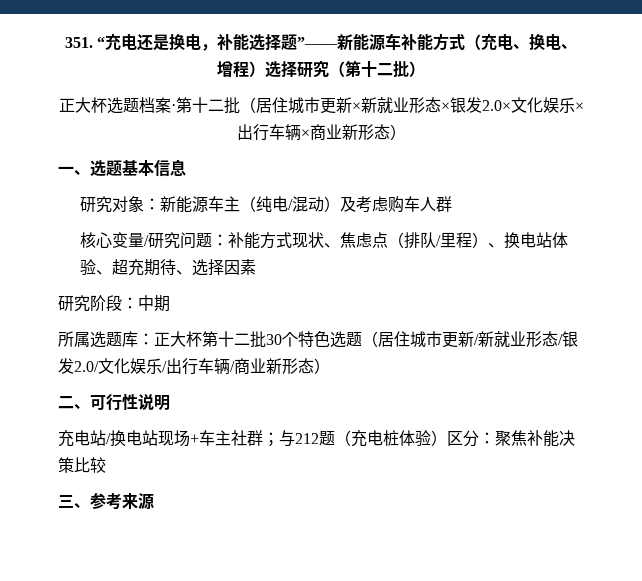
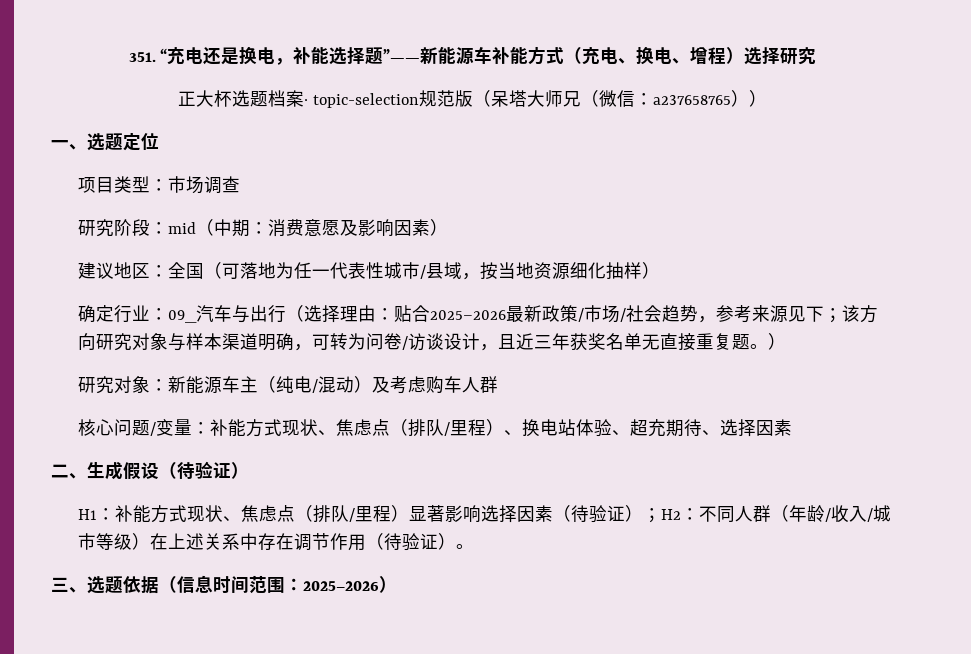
- 351. “充电还是换电，补能选择题”——新能源车补能方式（充电、换电、增程）选择研究（第十二批）
+ 351. “充电还是换电，补能选择题”——新能源车补能方式（充电、换电、增程）选择研究
- 正大杯选题档案·第十二批（居住城市更新×新就业形态×银发2.0×文化娱乐×出行车辆×商业新形态）
- 一、选题基本信息
+ 正大杯选题档案· topic-selection规范版（呆塔大师兄（微信：a237658765））
+ 一、选题定位
+ 项目类型：市场调查
+ 研究阶段：mid（中期：消费意愿及影响因素）
+ 建议地区：全国（可落地为任一代表性城市/县域，按当地资源细化抽样）
+ 确定行业：09_汽车与出行（选择理由：贴合2025–2026最新政策/市场/社会趋势，参考来源见下；该方向研究对象与样本渠道明确，可转为问卷/访谈设计，且近三年获奖名单无直接重复题。）
- 核心变量/研究问题：补能方式现状、焦虑点（排队/里程）、换电站体验、超充期待、选择因素
+ 核心问题/变量：补能方式现状、焦虑点（排队/里程）、换电站体验、超充期待、选择因素
- 研究阶段：中期
- 所属选题库：正大杯第十二批30个特色选题（居住城市更新/新就业形态/银发2.0/文化娱乐/出行车辆/商业新形态）
- 二、可行性说明
- 充电站/换电站现场+车主社群；与212题（充电桩体验）区分：聚焦补能决策比较
- 三、参考来源
+ 二、生成假设（待验证）
+ H1：补能方式现状、焦虑点（排队/里程）显著影响选择因素（待验证）；H2：不同人群（年龄/收入/城市等级）在上述关系中存在调节作用（待验证）。
+ 三、选题依据（信息时间范围：2025–2026）

